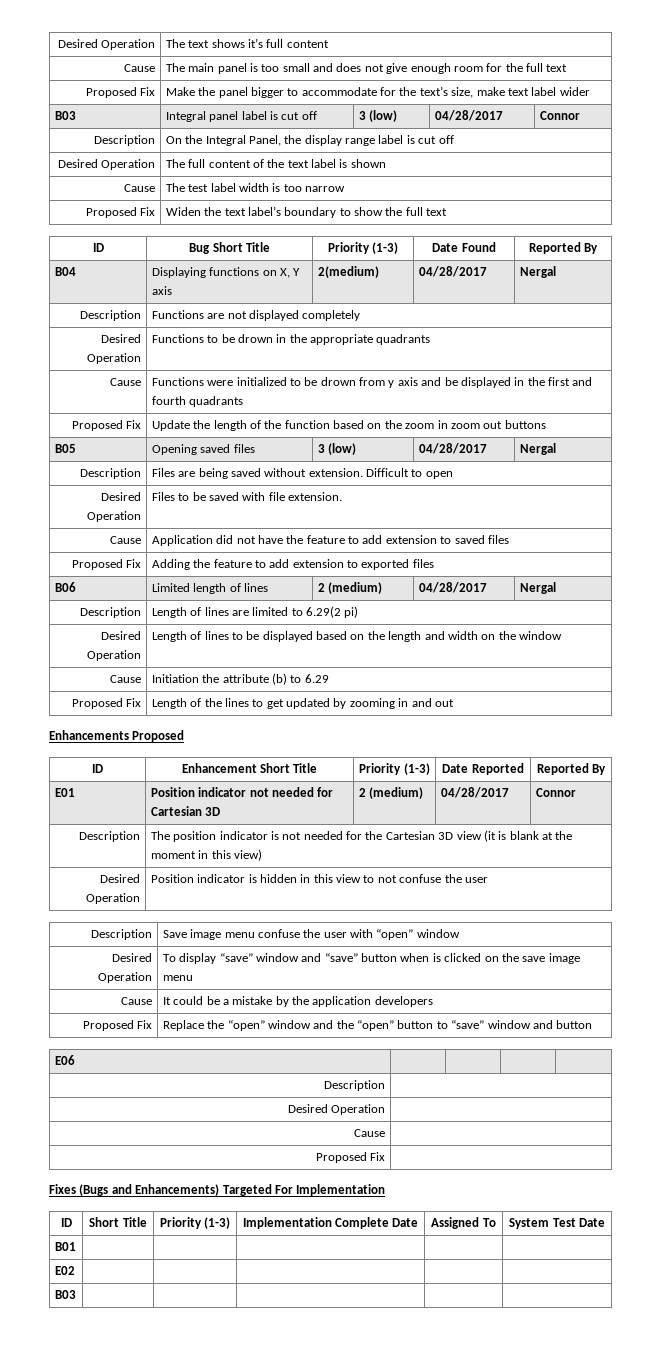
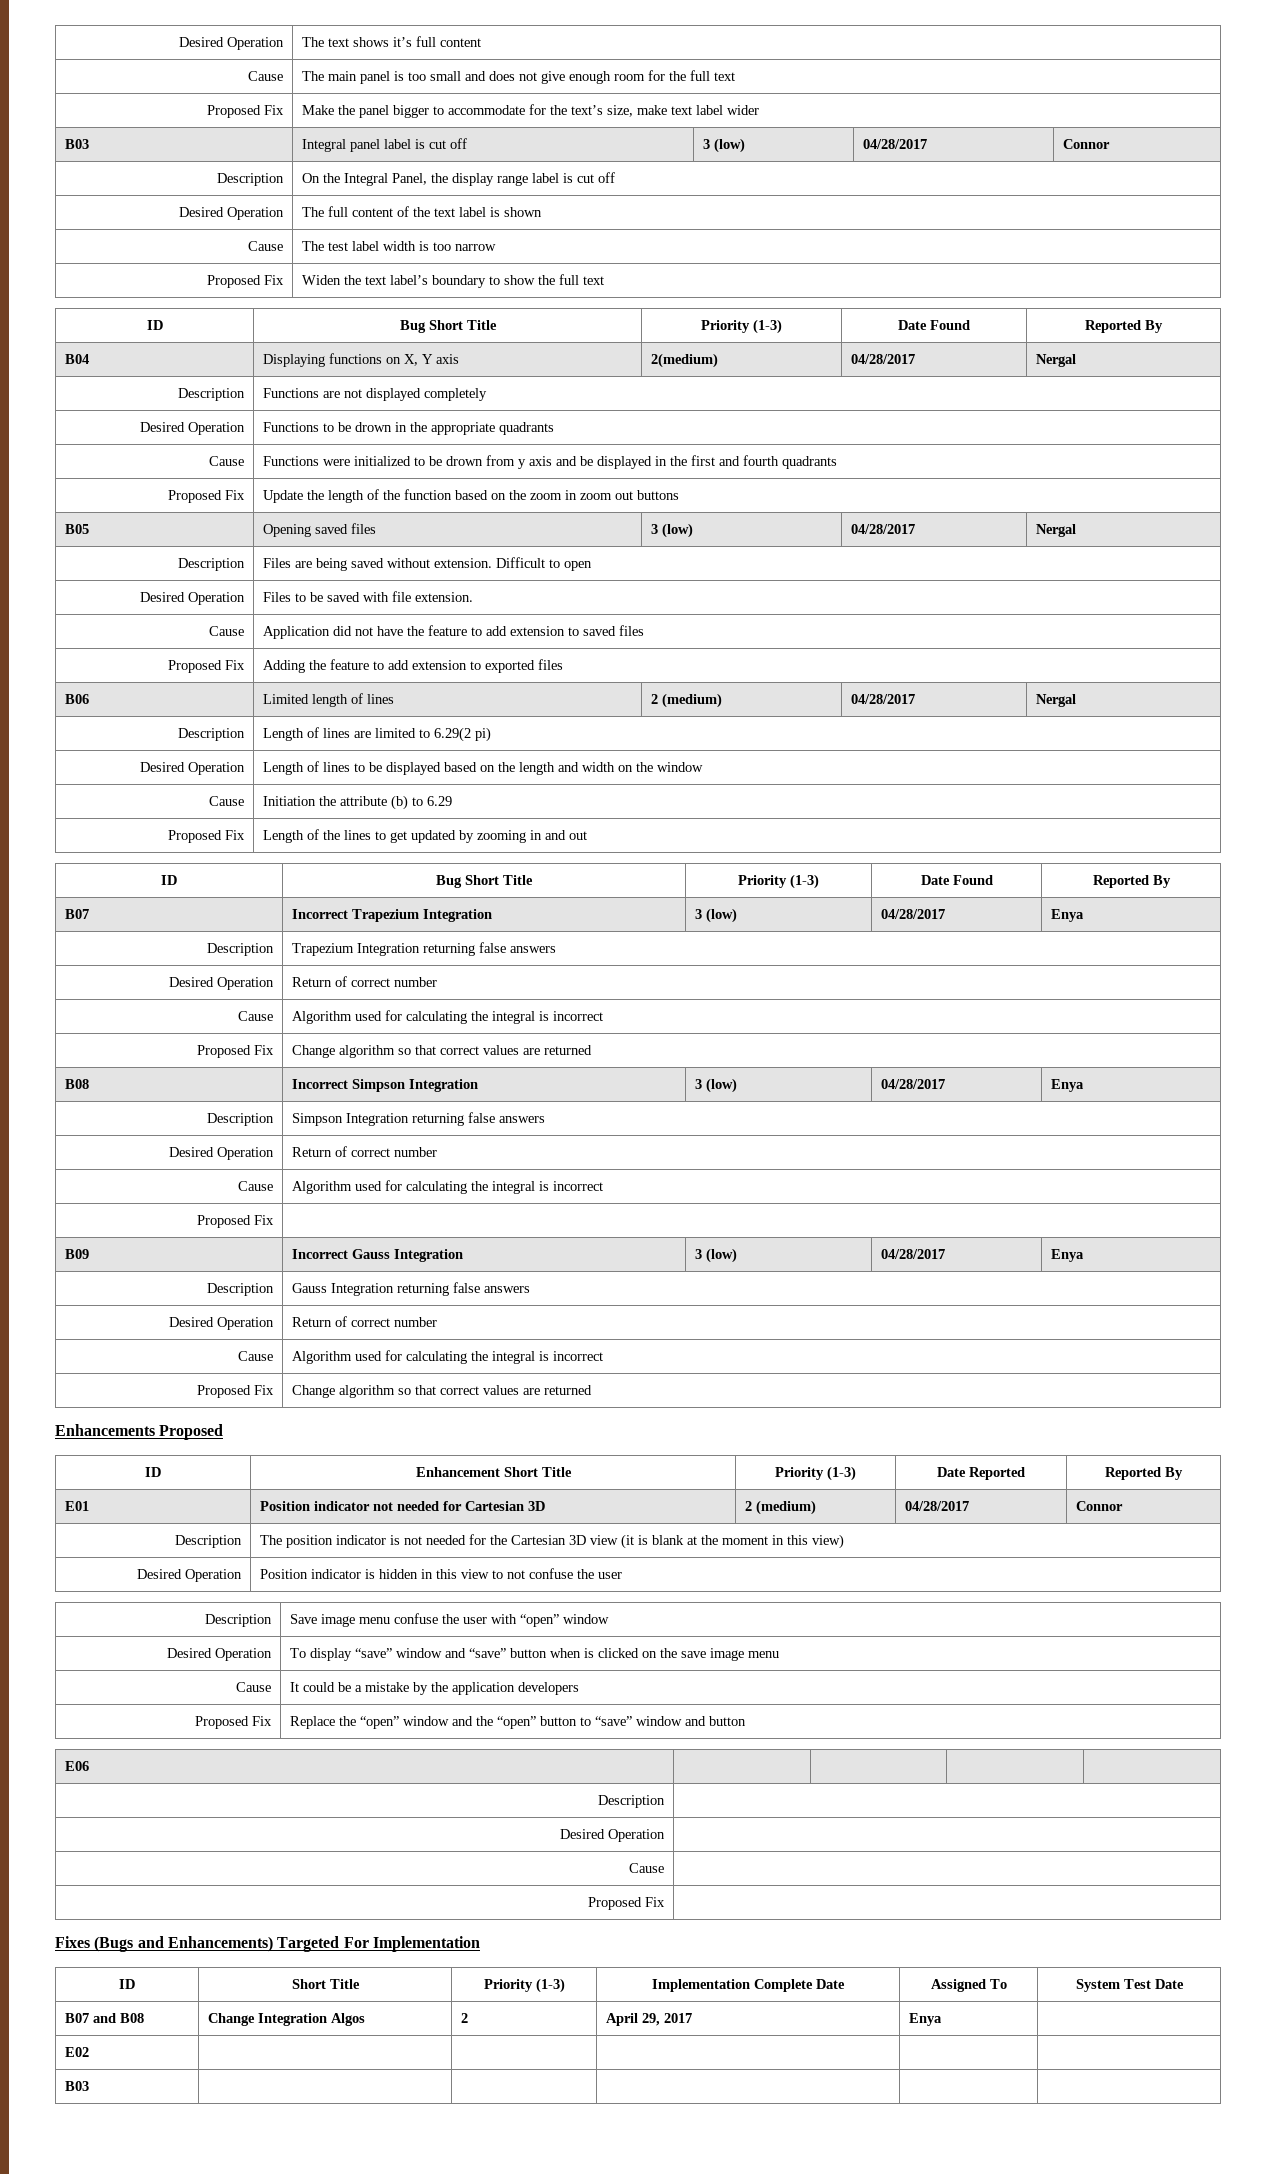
  Proposed Fix | Length of the lines to get updated by zooming in and out
+ ID | Bug Short Title | Priority (1-3) | Date Found | Reported By
+ B07 | Incorrect Trapezium Integration | 3 (low) | 04/28/2017 | Enya
+ Description | Trapezium Integration returning false answers
+ Desired Operation | Return of correct number
+ Cause | Algorithm used for calculating the integral is incorrect
+ Proposed Fix | Change algorithm so that correct values are returned
+ B08 | Incorrect Simpson Integration | 3 (low) | 04/28/2017 | Enya
+ Description | Simpson Integration returning false answers
+ Desired Operation | Return of correct number
+ Cause | Algorithm used for calculating the integral is incorrect
+ Proposed Fix |
+ B09 | Incorrect Gauss Integration | 3 (low) | 04/28/2017 | Enya
+ Description | Gauss Integration returning false answers
+ Desired Operation | Return of correct number
+ Cause | Algorithm used for calculating the integral is incorrect
+ Proposed Fix | Change algorithm so that correct values are returned
- B01 | | | | |
+ B07 and B08 | Change Integration Algos | 2 | April 29, 2017 | Enya |

